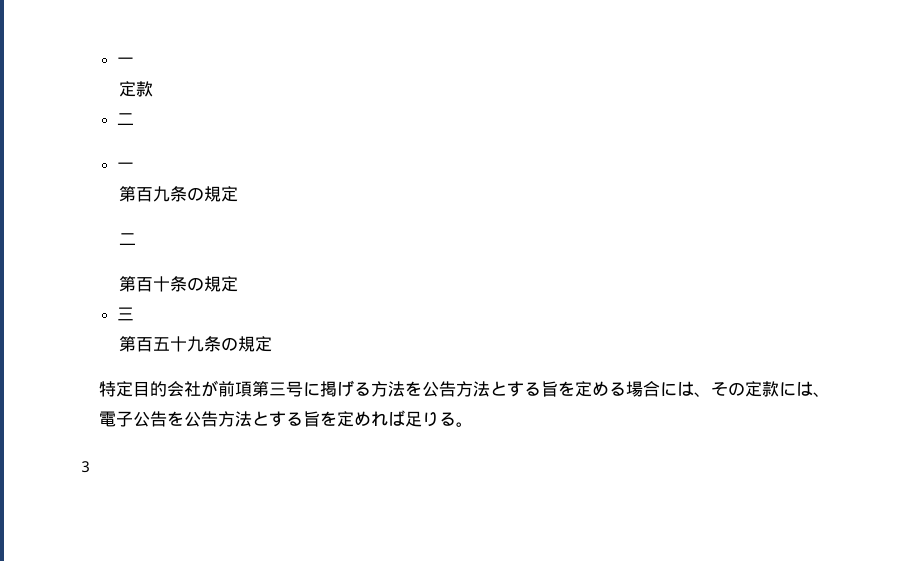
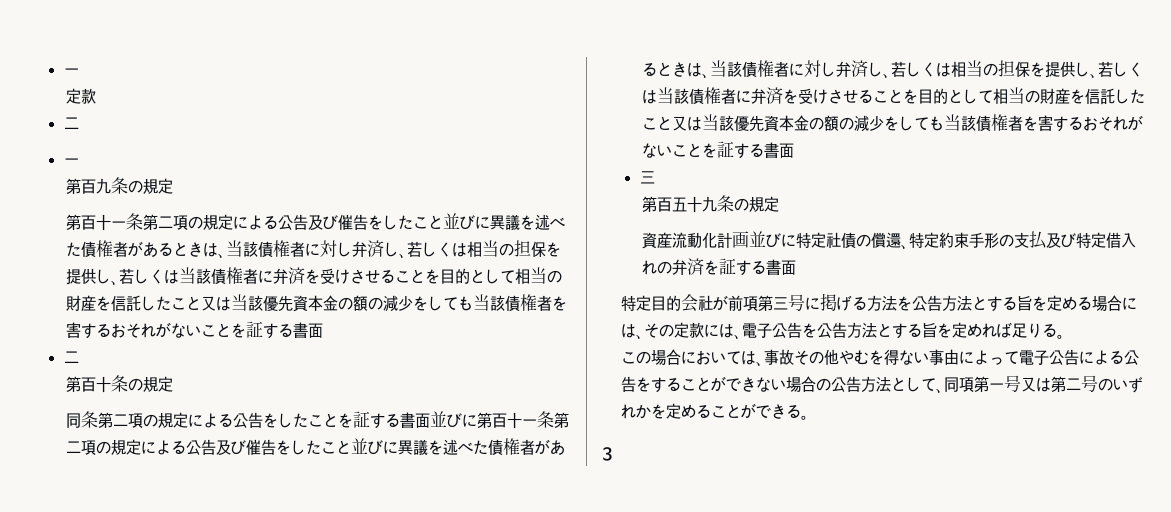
  第百九条の規定
+ 第百十一条第二項の規定による公告及び催告をしたこと並びに異議を述べた債権者があるときは、当該債権者に対し弁済し、若しくは相当の担保を提供し、若しくは当該債権者に弁済を受けさせることを目的として相当の財産を信託したこと又は当該優先資本金の額の減少をしても当該債権者を害するおそれがないことを証する書面
  二
  第百十条の規定
+ 同条第二項の規定による公告をしたことを証する書面並びに第百十一条第二項の規定による公告及び催告をしたこと並びに異議を述べた債権者があるときは、当該債権者に対し弁済し、若しくは相当の担保を提供し、若しくは当該債権者に弁済を受けさせることを目的として相当の財産を信託したこと又は当該優先資本金の額の減少をしても当該債権者を害するおそれがないことを証する書面
+ 資産流動化計画並びに特定社債の償還、特定約束手形の支払及び特定借入れの弁済を証する書面
+ この場合においては、事故その他やむを得ない事由によって電子公告による公告をすることができない場合の公告方法として、同項第一号又は第二号のいずれかを定めることができる。

